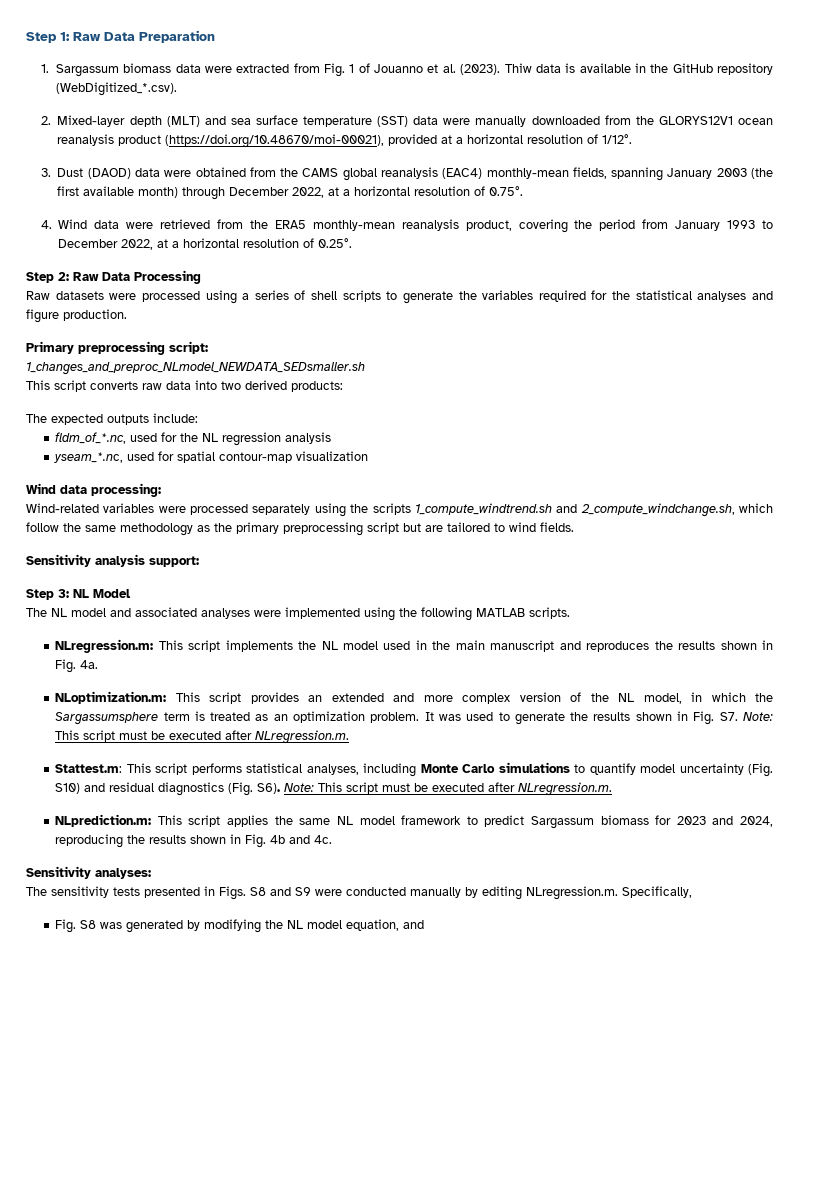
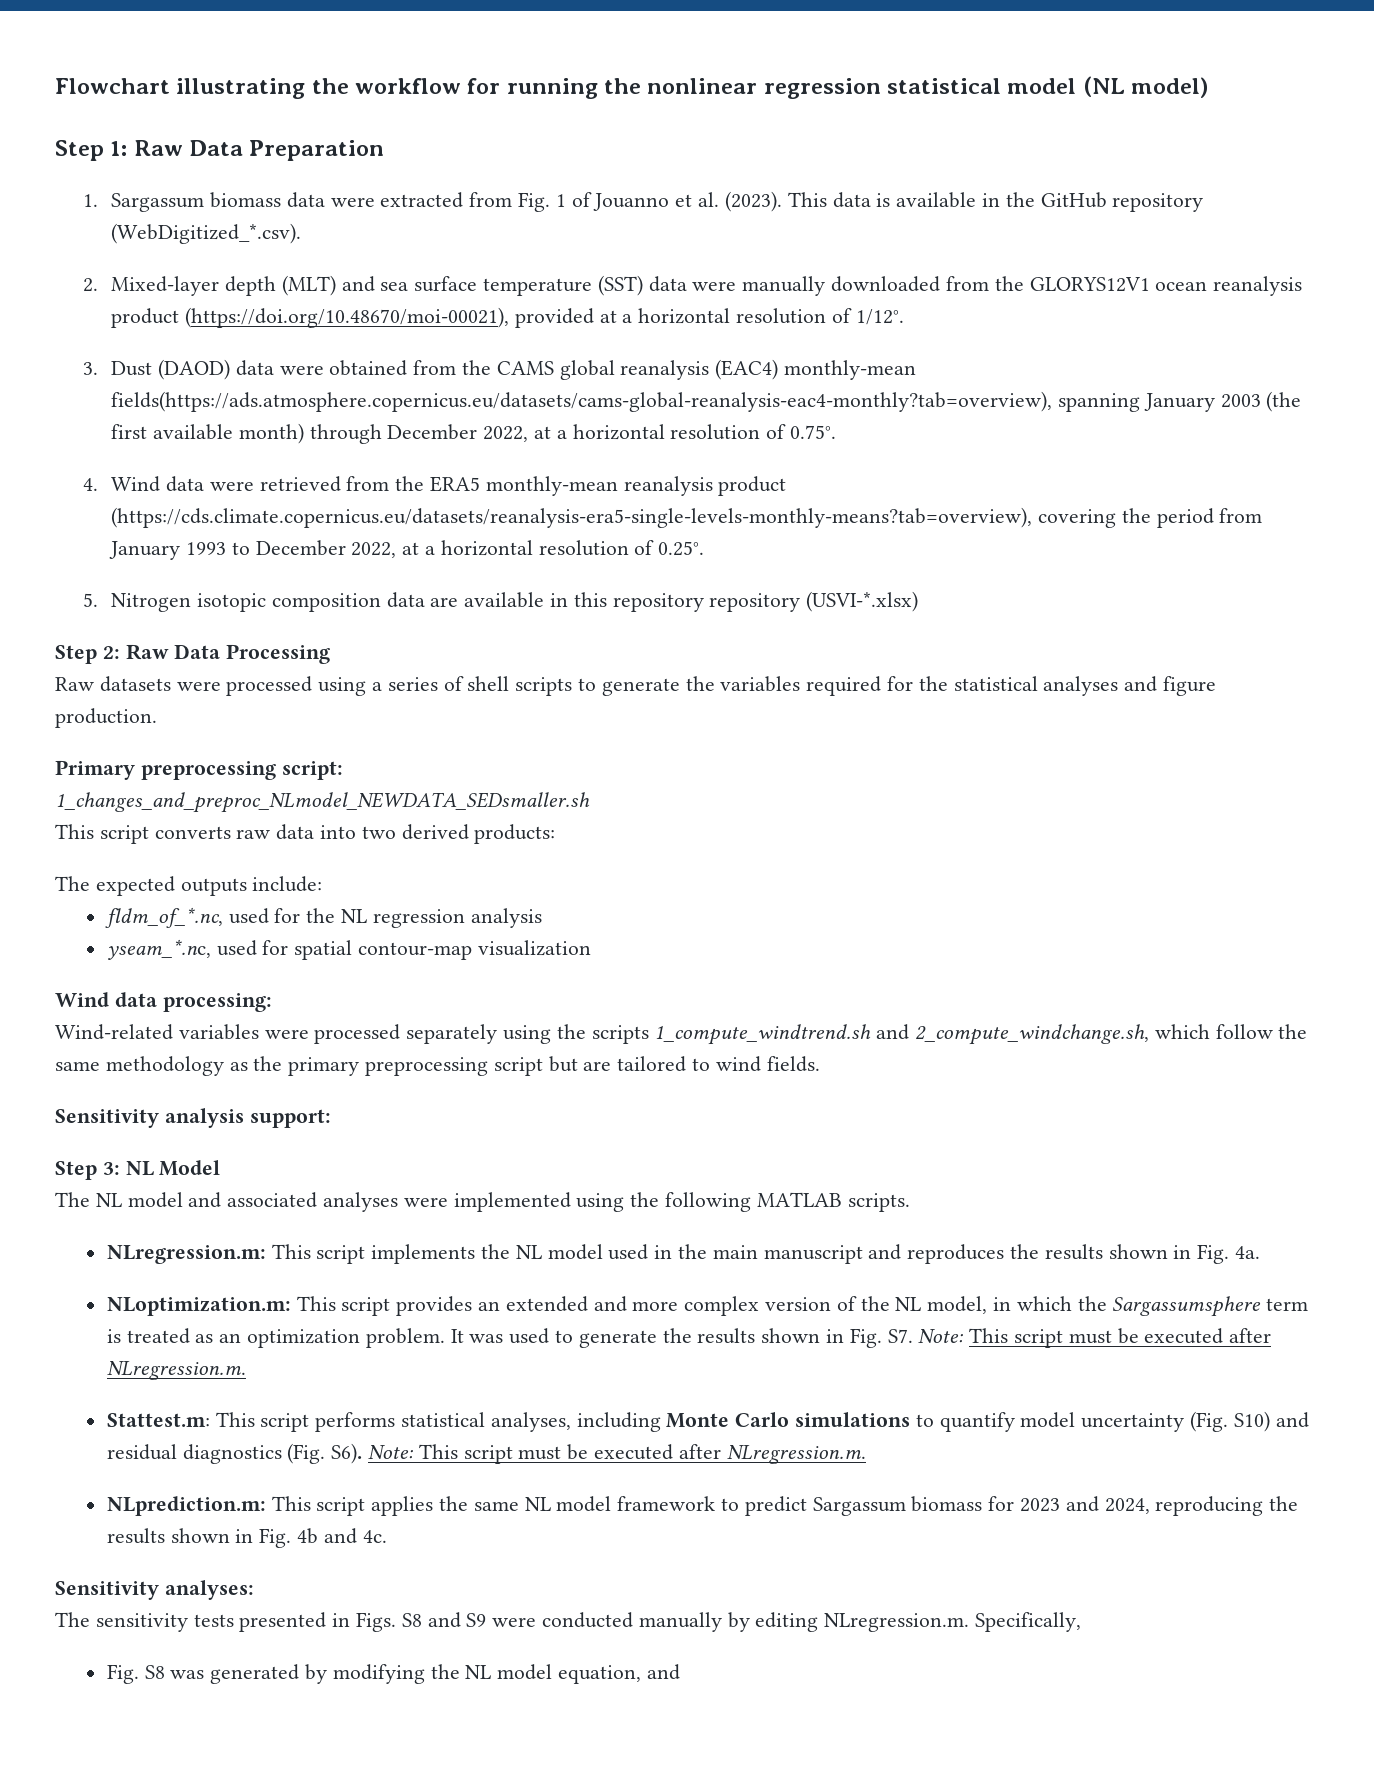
+ Flowchart illustrating the workflow for running the nonlinear regression statistical model (NL model)
- Thiw data is available in the GitHub repository (WebDigitized_*.csv).
+ This data is available in the GitHub repository (WebDigitized_*.csv).
- 3. Dust (DAOD) data were obtained from the CAMS global reanalysis (EAC4) monthly-mean fields, spanning January 2003 (the first available month) through December 2022, at a horizontal resolution of 0.75°.
+ 3. Dust (DAOD) data were obtained from the CAMS global reanalysis (EAC4) monthly-mean fields(https://ads.atmosphere.copernicus.eu/datasets/cams-global-reanalysis-eac4-monthly?tab=overview), spanning January 2003 (the first available month) through December 2022, at a horizontal resolution of 0.75°.
- 4. Wind data were retrieved from the ERA5 monthly-mean reanalysis product, covering the period from January 1993 to December 2022, at a horizontal resolution of 0.25°.
+ 4. Wind data were retrieved from the ERA5 monthly-mean reanalysis product (https://cds.climate.copernicus.eu/datasets/reanalysis-era5-single-levels-monthly-means?tab=overview), covering the period from January 1993 to December 2022, at a horizontal resolution of 0.25°.
+ 5. Nitrogen isotopic composition data are available in this repository repository (USVI-*.xlsx)

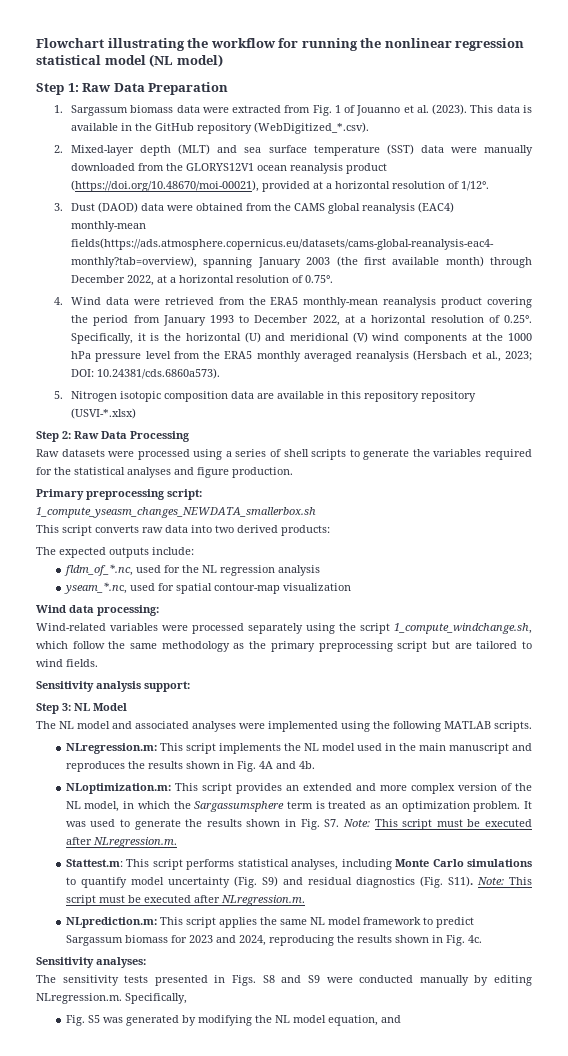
- 4. Wind data were retrieved from the ERA5 monthly-mean reanalysis product (https://cds.climate.copernicus.eu/datasets/reanalysis-era5-single-levels-monthly-means?tab=overview), covering the period from January 1993 to December 2022, at a horizontal resolution of 0.25°.
+ 4. Wind data were retrieved from the ERA5 monthly-mean reanalysis product covering the period from January 1993 to December 2022, at a horizontal resolution of 0.25°. Specifically, it is the horizontal (U) and meridional (V) wind components at the 1000 hPa pressure level from the ERA5 monthly averaged reanalysis (Hersbach et al., 2023; DOI: 10.24381/cds.6860a573).
- 1_changes_and_preproc_NLmodel_NEWDATA_SEDsmaller.sh
+ 1_compute_yseasm_changes_NEWDATA_smallerbox.sh
- Wind-related variables were processed separately using the scripts 1_compute_windtrend.sh and 2_compute_windchange.sh, which follow the same methodology as the primary preprocessing script but are tailored to wind fields.
+ Wind-related variables were processed separately using the script 1_compute_windchange.sh, which follow the same methodology as the primary preprocessing script but are tailored to wind fields.
- NLregression.m: This script implements the NL model used in the main manuscript and reproduces the results shown in Fig. 4a.
+ NLregression.m: This script implements the NL model used in the main manuscript and reproduces the results shown in Fig. 4A and 4b.
- Stattest.m: This script performs statistical analyses, including Monte Carlo simulations to quantify model uncertainty (Fig. S10) and residual diagnostics (Fig. S6). Note: This script must be executed after NLregression.m.
+ Stattest.m: This script performs statistical analyses, including Monte Carlo simulations to quantify model uncertainty (Fig. S9) and residual diagnostics (Fig. S11). Note: This script must be executed after NLregression.m.
- NLprediction.m: This script applies the same NL model framework to predict Sargassum biomass for 2023 and 2024, reproducing the results shown in Fig. 4b and 4c.
+ NLprediction.m: This script applies the same NL model framework to predict Sargassum biomass for 2023 and 2024, reproducing the results shown in Fig. 4c.
- Fig. S8 was generated by modifying the NL model equation, and
+ Fig. S5 was generated by modifying the NL model equation, and

